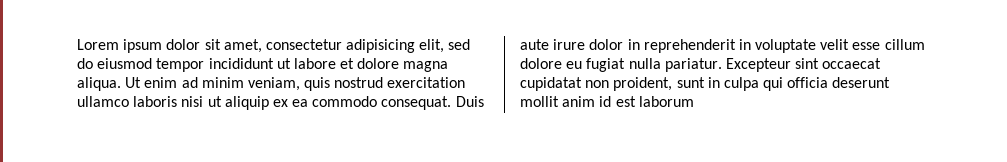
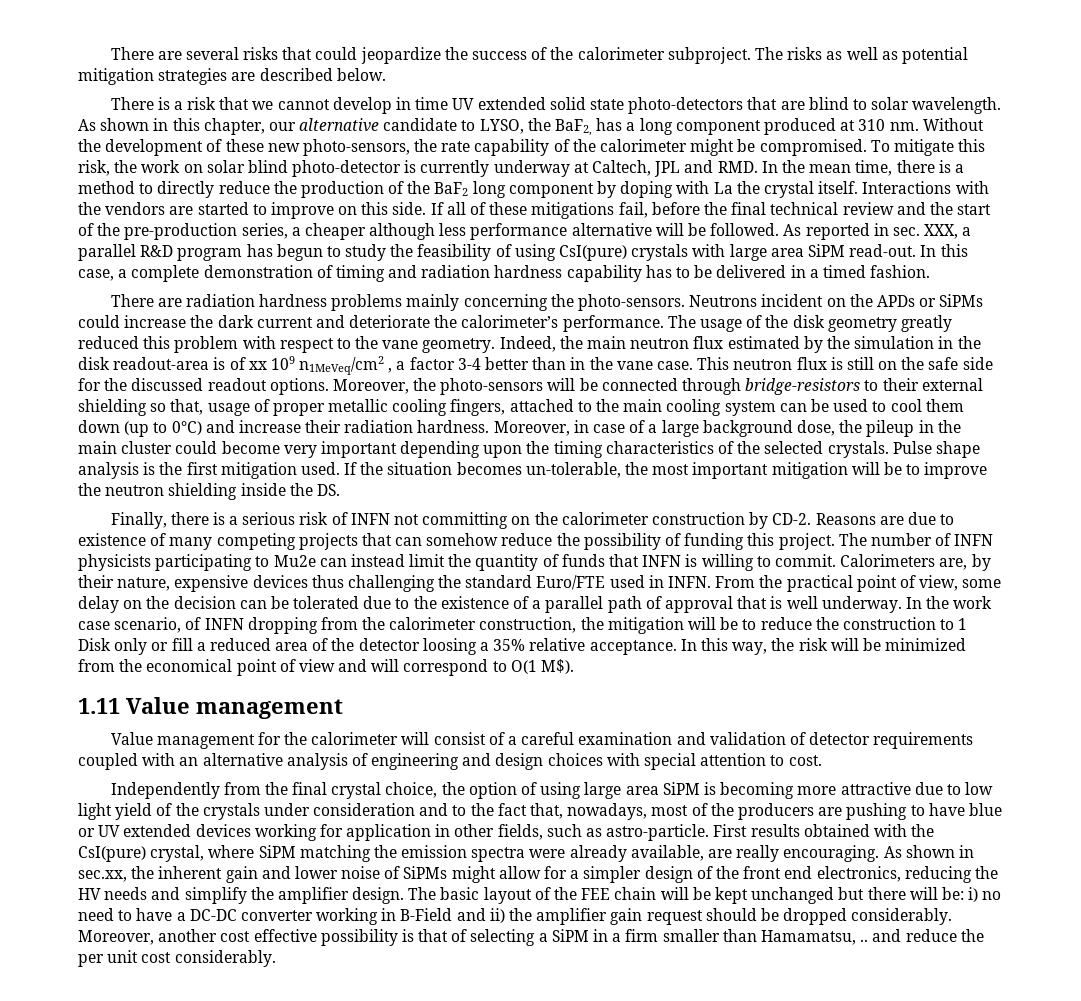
- Lorem ipsum dolor sit amet, consectetur adipisicing elit, sed do eiusmod tempor incididunt ut labore et dolore magna aliqua. Ut enim ad minim veniam, quis nostrud exercitation ullamco laboris nisi ut aliquip ex ea commodo consequat. Duis aute irure dolor in reprehenderit in voluptate velit esse cillum dolore eu fugiat nulla pariatur. Excepteur sint occaecat cupidatat non proident, sunt in culpa qui officia deserunt mollit anim id est laborum
+ There are several risks that could jeopardize the success of the calorimeter subproject. The risks as well as potential mitigation strategies are described below.
+ There is a risk that we cannot develop in time UV extended solid state photo-detectors that are blind to solar wavelength. As shown in this chapter, our alternative candidate to LYSO, the BaF2, has a long component produced at 310 nm. Without the development of these new photo-sensors, the rate capability of the calorimeter might be compromised. To mitigate this risk, the work on solar blind photo-detector is currently underway at Caltech, JPL and RMD. In the mean time, there is a method to directly reduce the production of the BaF2 long component by doping with La the crystal itself. Interactions with the vendors are started to improve on this side. If all of these mitigations fail, before the final technical review and the start of the pre-production series, a cheaper although less performance alternative will be followed. As reported in sec. XXX, a parallel R&D program has begun to study the feasibility of using CsI(pure) crystals with large area SiPM read-out. In this case, a complete demonstration of timing and radiation hardness capability has to be delivered in a timed fashion.
+ There are radiation hardness problems mainly concerning the photo-sensors. Neutrons incident on the APDs or SiPMs could increase the dark current and deteriorate the calorimeter’s performance. The usage of the disk geometry greatly reduced this problem with respect to the vane geometry. Indeed, the main neutron flux estimated by the simulation in the disk readout-area is of xx 109 n1MeVeq/cm2 , a factor 3-4 better than in the vane case. This neutron flux is still on the safe side for the discussed readout options. Moreover, the photo-sensors will be connected through bridge-resistors to their external shielding so that, usage of proper metallic cooling fingers, attached to the main cooling system can be used to cool them down (up to 0°C) and increase their radiation hardness. Moreover, in case of a large background dose, the pileup in the main cluster could become very important depending upon the timing characteristics of the selected crystals. Pulse shape analysis is the first mitigation used. If the situation becomes un-tolerable, the most important mitigation will be to improve the neutron shielding inside the DS.
+ Finally, there is a serious risk of INFN not committing on the calorimeter construction by CD-2. Reasons are due to existence of many competing projects that can somehow reduce the possibility of funding this project. The number of INFN physicists participating to Mu2e can instead limit the quantity of funds that INFN is willing to commit. Calorimeters are, by their nature, expensive devices thus challenging the standard Euro/FTE used in INFN. From the practical point of view, some delay on the decision can be tolerated due to the existence of a parallel path of approval that is well underway. In the work case scenario, of INFN dropping from the calorimeter construction, the mitigation will be to reduce the construction to 1 Disk only or fill a reduced area of the detector loosing a 35% relative acceptance. In this way, the risk will be minimized from the economical point of view and will correspond to O(1 M$).
+ 1.11 Value management
+ Value management for the calorimeter will consist of a careful examination and validation of detector requirements coupled with an alternative analysis of engineering and design choices with special attention to cost.
+ Independently from the final crystal choice, the option of using large area SiPM is becoming more attractive due to low light yield of the crystals under consideration and to the fact that, nowadays, most of the producers are pushing to have blue or UV extended devices working for application in other fields, such as astro-particle. First results obtained with the CsI(pure) crystal, where SiPM matching the emission spectra were already available, are really encouraging. As shown in sec.xx, the inherent gain and lower noise of SiPMs might allow for a simpler design of the front end electronics, reducing the HV needs and simplify the amplifier design. The basic layout of the FEE chain will be kept unchanged but there will be: i) no need to have a DC-DC converter working in B-Field and ii) the amplifier gain request should be dropped considerably. Moreover, another cost effective possibility is that of selecting a SiPM in a firm smaller than Hamamatsu, .. and reduce the per unit cost considerably.

